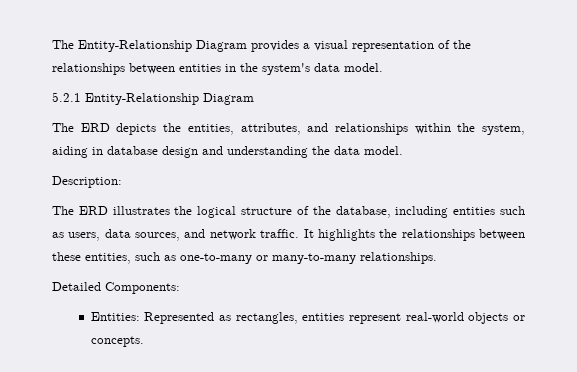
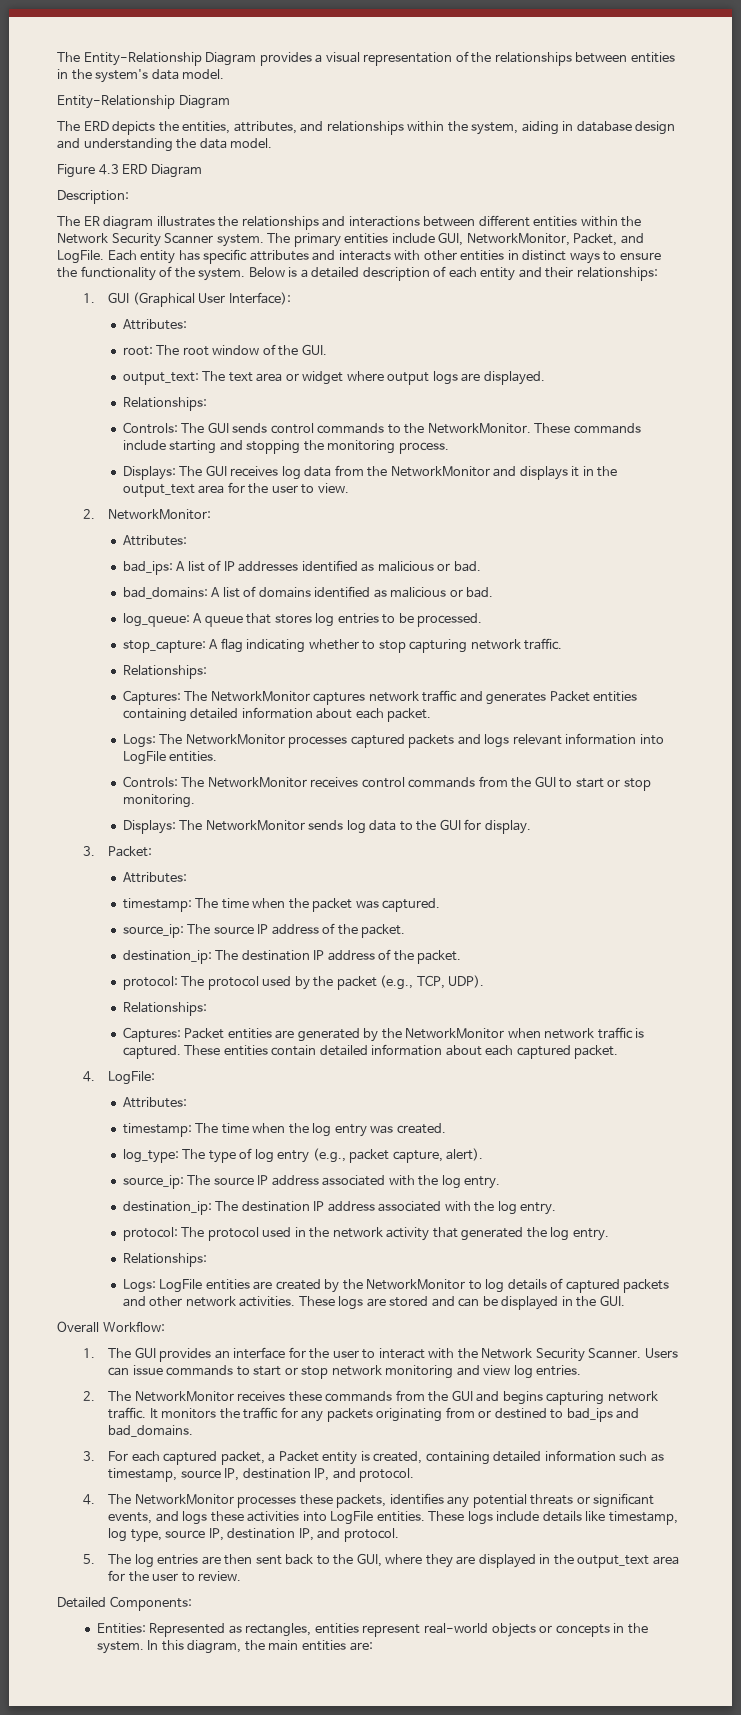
  The Entity-Relationship Diagram provides a visual representation of the relationships between entities in the system's data model.
- 5.2.1 Entity-Relationship Diagram
+ Entity-Relationship Diagram
+ Figure 4.3 ERD Diagram
  Description:
- The ERD illustrates the logical structure of the database, including entities such as users, data sources, and network traffic. It highlights the relationships between these entities, such as one-to-many or many-to-many relationships.
+ The ER diagram illustrates the relationships and interactions between different entities within the Network Security Scanner system. The primary entities include GUI, NetworkMonitor, Packet, and LogFile. Each entity has specific attributes and interacts with other entities in distinct ways to ensure the functionality of the system. Below is a detailed description of each entity and their relationships:
+ 1. GUI (Graphical User Interface):
+ Attributes:
+ root: The root window of the GUI.
+ output_text: The text area or widget where output logs are displayed.
+ Relationships:
+ Controls: The GUI sends control commands to the NetworkMonitor. These commands include starting and stopping the monitoring process.
+ Displays: The GUI receives log data from the NetworkMonitor and displays it in the output_text area for the user to view.
+ 2. NetworkMonitor:
+ Attributes:
+ bad_ips: A list of IP addresses identified as malicious or bad.
+ bad_domains: A list of domains identified as malicious or bad.
+ log_queue: A queue that stores log entries to be processed.
+ stop_capture: A flag indicating whether to stop capturing network traffic.
+ Relationships:
+ Captures: The NetworkMonitor captures network traffic and generates Packet entities containing detailed information about each packet.
+ Logs: The NetworkMonitor processes captured packets and logs relevant information into LogFile entities.
+ Controls: The NetworkMonitor receives control commands from the GUI to start or stop monitoring.
+ Displays: The NetworkMonitor sends log data to the GUI for display.
+ 3. Packet:
+ Attributes:
+ timestamp: The time when the packet was captured.
+ source_ip: The source IP address of the packet.
+ destination_ip: The destination IP address of the packet.
+ protocol: The protocol used by the packet (e.g., TCP, UDP).
+ Relationships:
+ Captures: Packet entities are generated by the NetworkMonitor when network traffic is captured. These entities contain detailed information about each captured packet.
+ 4. LogFile:
+ Attributes:
+ timestamp: The time when the log entry was created.
+ log_type: The type of log entry (e.g., packet capture, alert).
+ source_ip: The source IP address associated with the log entry.
+ destination_ip: The destination IP address associated with the log entry.
+ protocol: The protocol used in the network activity that generated the log entry.
+ Relationships:
+ Logs: LogFile entities are created by the NetworkMonitor to log details of captured packets and other network activities. These logs are stored and can be displayed in the GUI.
+ Overall Workflow:
+ 1. The GUI provides an interface for the user to interact with the Network Security Scanner. Users can issue commands to start or stop network monitoring and view log entries.
+ 2. The NetworkMonitor receives these commands from the GUI and begins capturing network traffic. It monitors the traffic for any packets originating from or destined to bad_ips and bad_domains.
+ 3. For each captured packet, a Packet entity is created, containing detailed information such as timestamp, source IP, destination IP, and protocol.
+ 4. The NetworkMonitor processes these packets, identifies any potential threats or significant events, and logs these activities into LogFile entities. These logs include details like timestamp, log type, source IP, destination IP, and protocol.
+ 5. The log entries are then sent back to the GUI, where they are displayed in the output_text area for the user to review.
- Entities: Represented as rectangles, entities represent real-world objects or concepts.
+ Entities: Represented as rectangles, entities represent real-world objects or concepts in the system. In this diagram, the main entities are:

